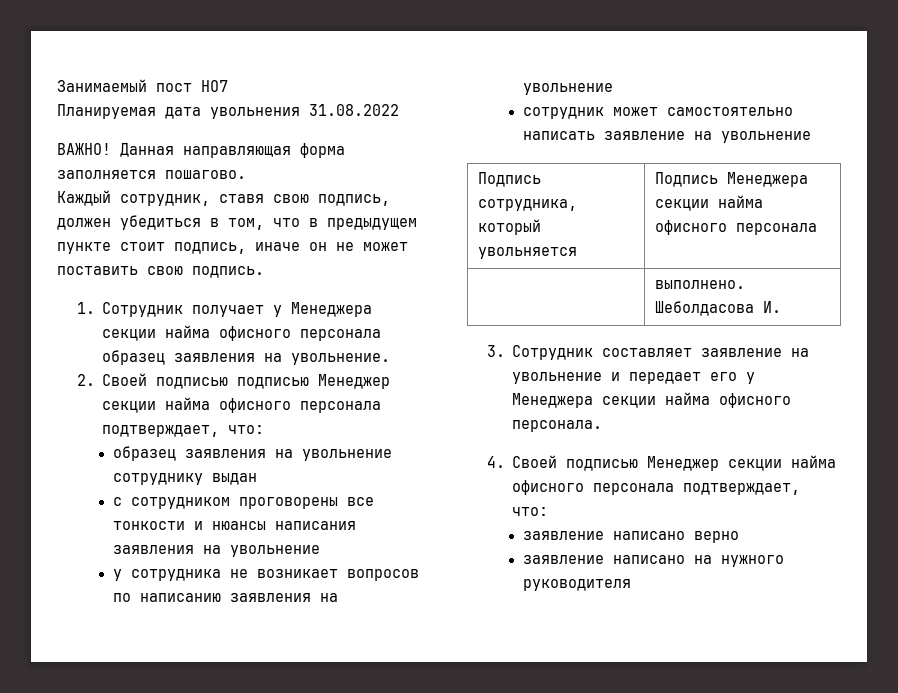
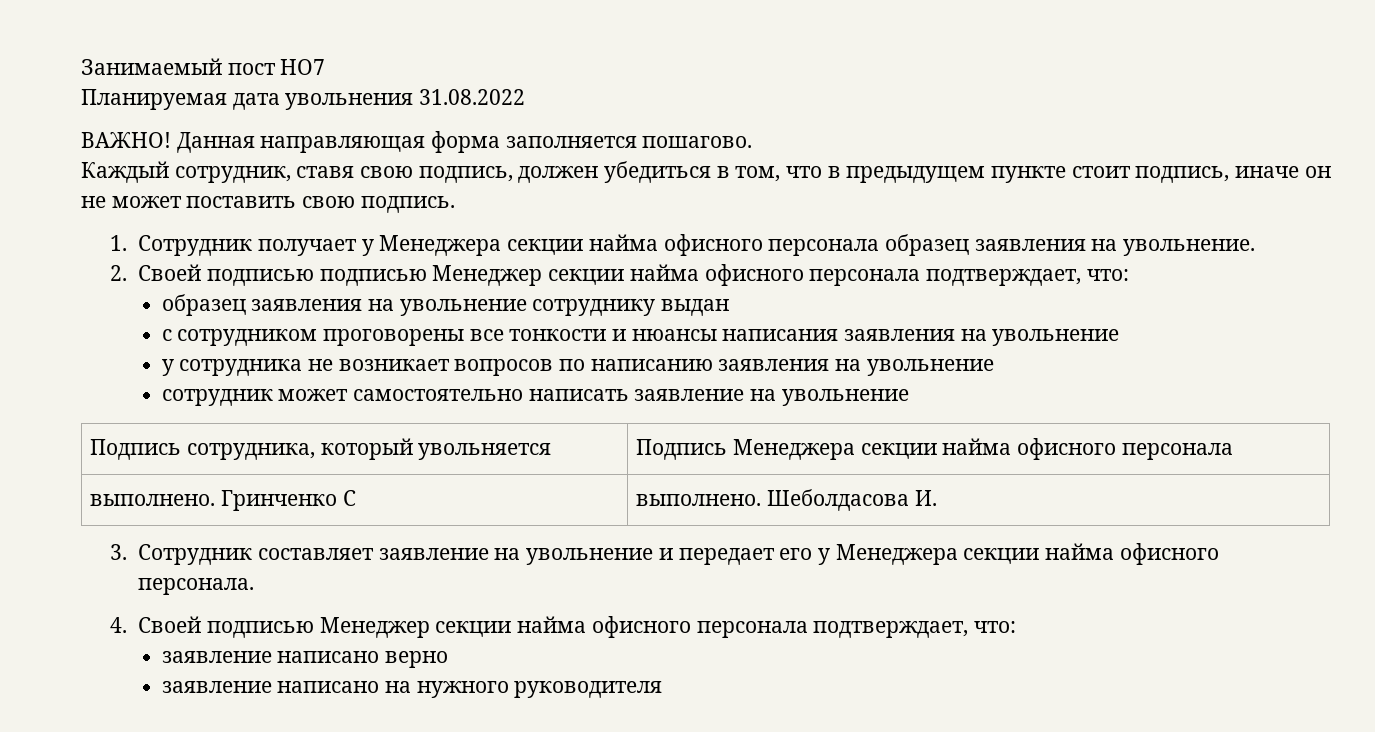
- | выполнено. Шеболдасова И.
+ выполнено. Гринченко С | выполнено. Шеболдасова И.

